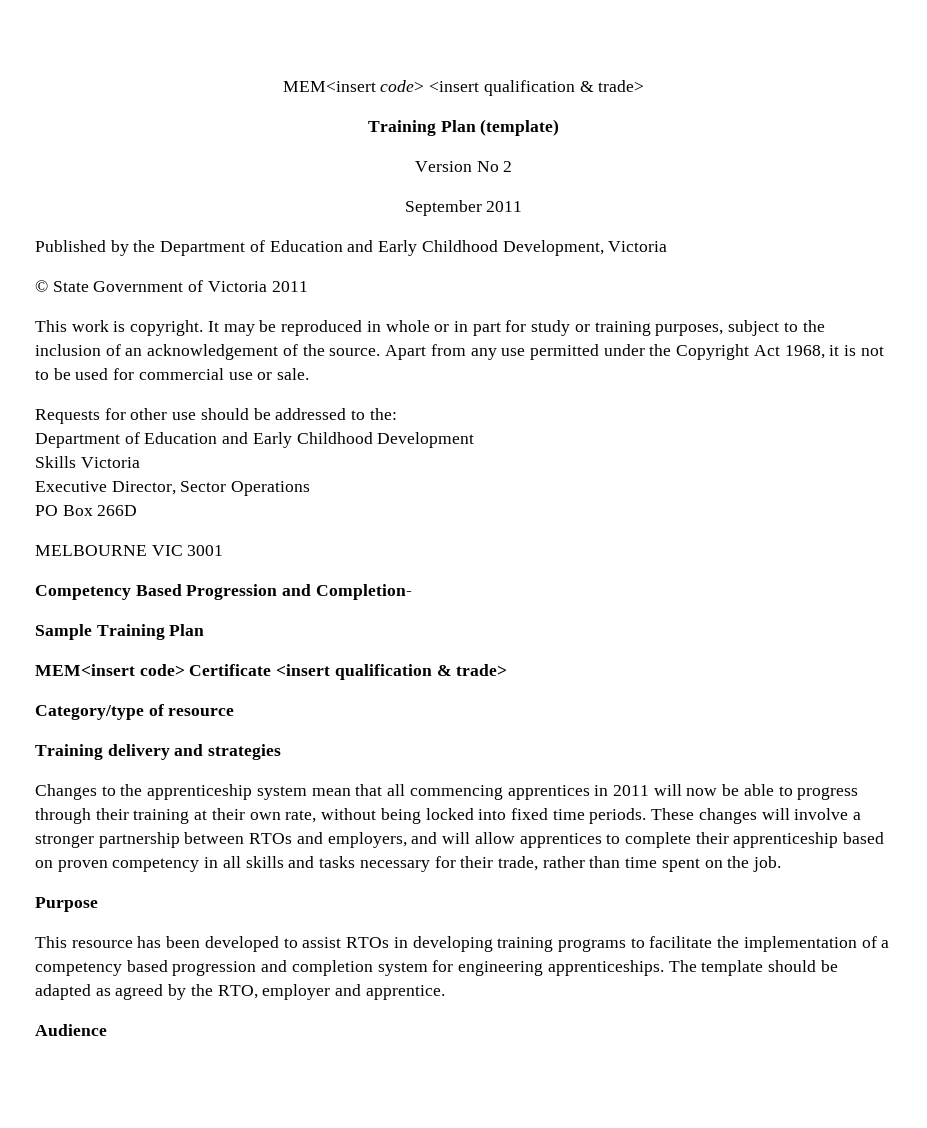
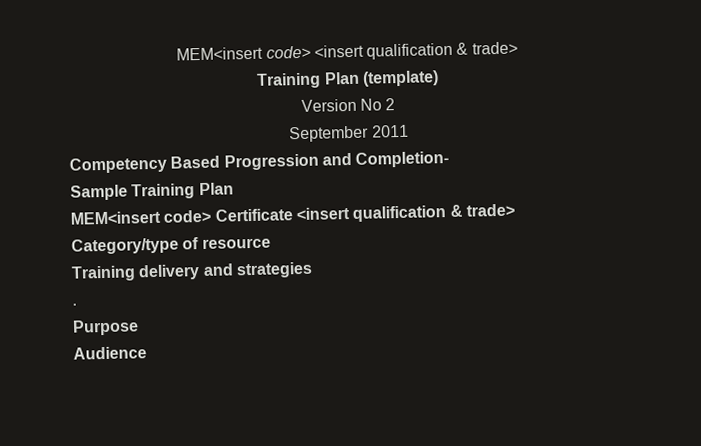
- Published by the Department of Education and Early Childhood Development, Victoria
- © State Government of Victoria 2011
- This work is copyright. It may be reproduced in whole or in part for study or training purposes, subject to the inclusion of an acknowledgement of the source. Apart from any use permitted under the Copyright Act 1968, it is not to be used for commercial use or sale.
- Requests for other use should be addressed to the:
- Department of Education and Early Childhood Development
- Skills Victoria
- Executive Director, Sector Operations
- PO Box 266D
- MELBOURNE VIC 3001
- Changes to the apprenticeship system mean that all commencing apprentices in 2011 will now be able to progress through their training at their own rate, without being locked into fixed time periods. These changes will involve a stronger partnership between RTOs and employers, and will allow apprentices to complete their apprenticeship based on proven competency in all skills and tasks necessary for their trade, rather than time spent on the job.
+ .
  Purpose
- This resource has been developed to assist RTOs in developing training programs to facilitate the implementation of a competency based progression and completion system for engineering apprenticeships. The template should be adapted as agreed by the RTO, employer and apprentice.

